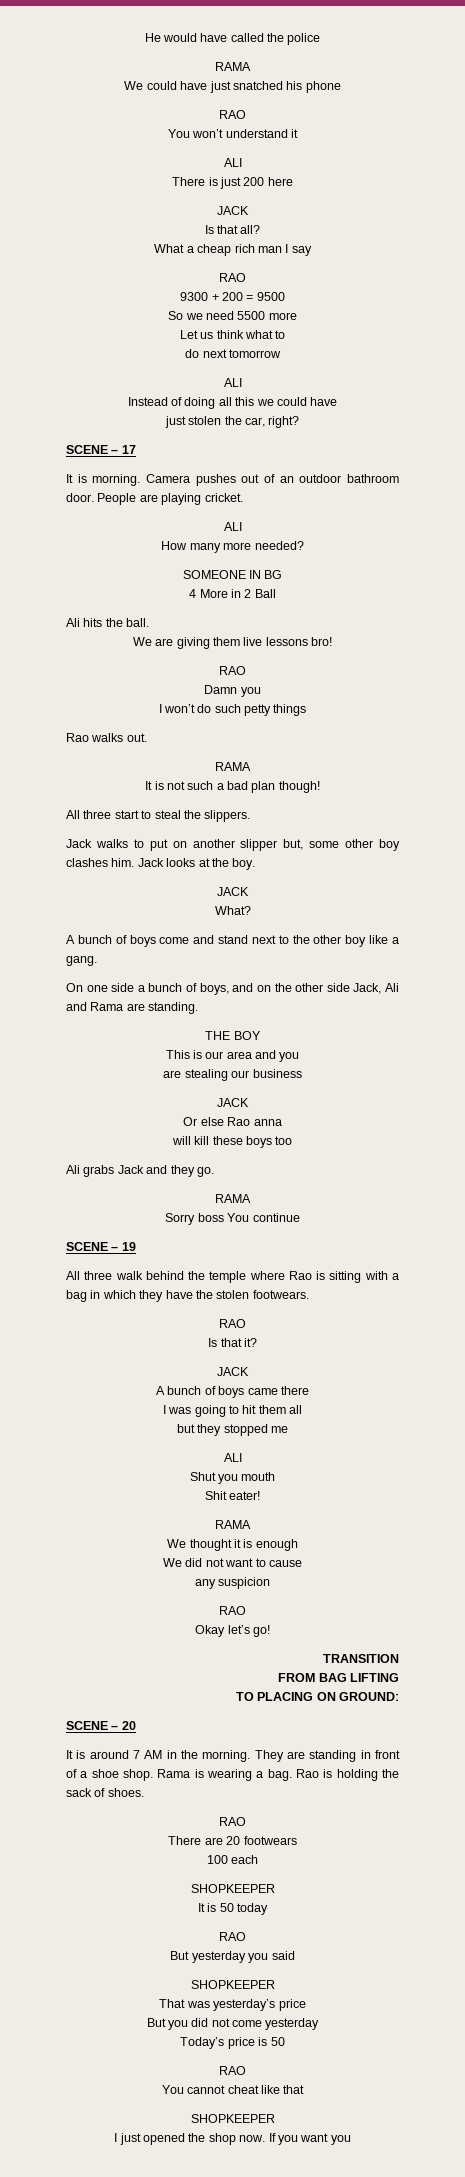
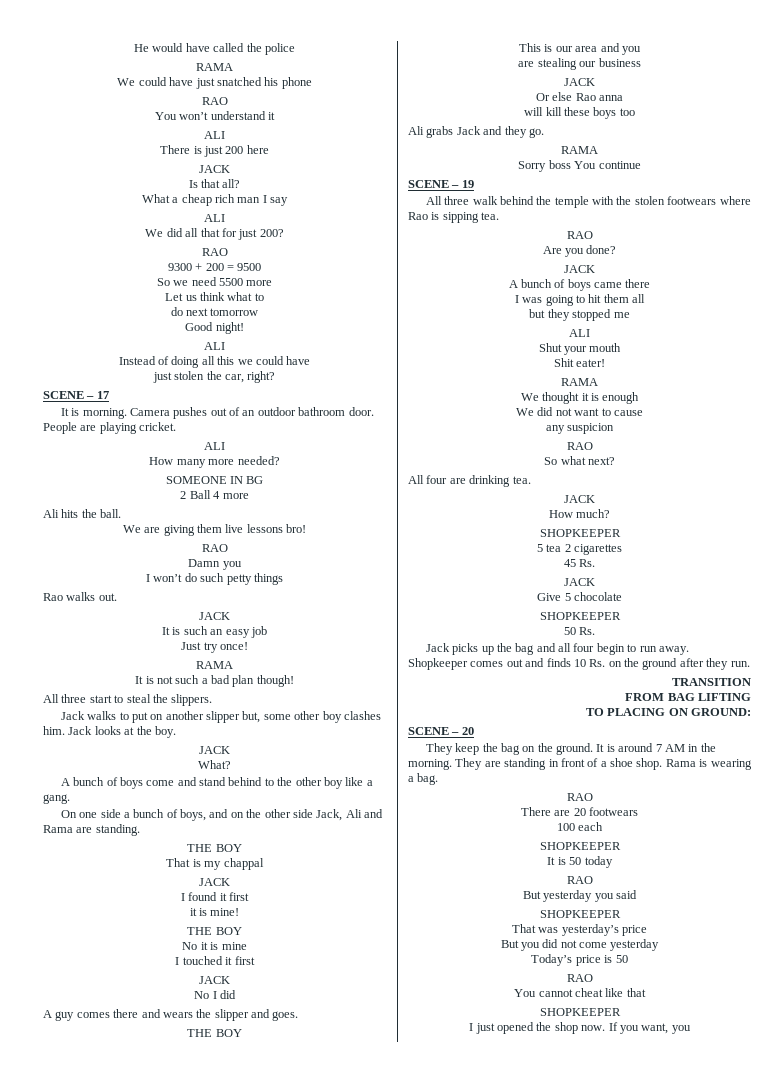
  What a cheap rich man I say
+ ALI
+ We did all that for just 200?
+ Good night!
- 4 More in 2 Ball
+ 2 Ball 4 more
  Rao walks out.
+ JACK
+ It is such an easy job
+ Just try once!
- A bunch of boys come and stand next to the other boy like a gang.
+ A bunch of boys come and stand behind to the other boy like a gang.
+ That is my chappal
+ JACK
+ I found it first
+ it is mine!
+ THE BOY
+ No it is mine
+ I touched it first
+ JACK
+ No I did
+ A guy comes there and wears the slipper and goes.
+ THE BOY
- All three walk behind the temple where Rao is sitting with a bag in which they have the stolen footwears.
+ All three walk behind the temple with the stolen footwears where Rao is sipping tea.
  RAO
- Is that it?
+ Are you done?
- Shut you mouth
+ Shut your mouth
- Okay let’s go!
+ So what next?
+ All four are drinking tea.
+ JACK
+ How much?
+ SHOPKEEPER
+ 5 tea 2 cigarettes
+ 45 Rs.
+ JACK
+ Give 5 chocolate
+ SHOPKEEPER
+ 50 Rs.
+ Jack picks up the bag and all four begin to run away. Shopkeeper comes out and finds 10 Rs. on the ground after they run.
+ They keep the bag on the ground.
- Rao is holding the sack of shoes.
- If you want you
+ If you want, you

